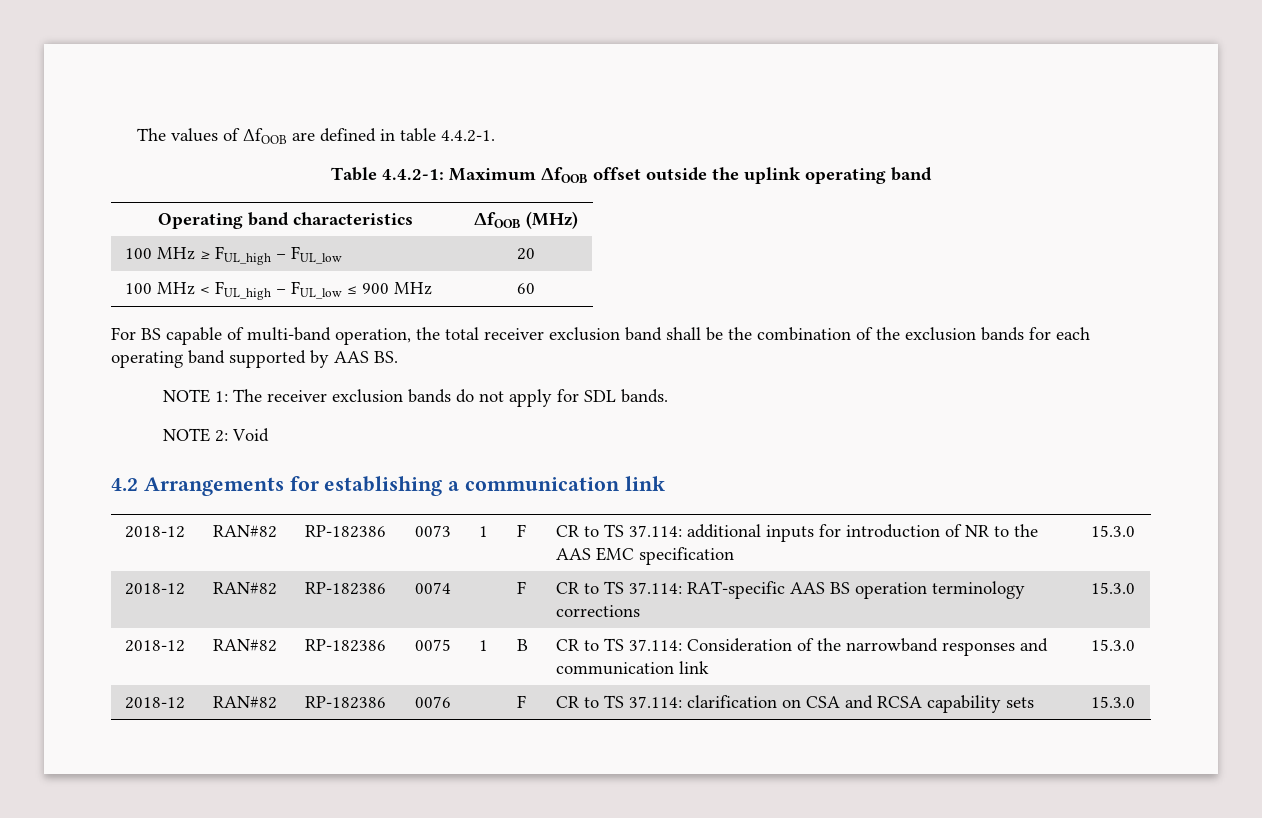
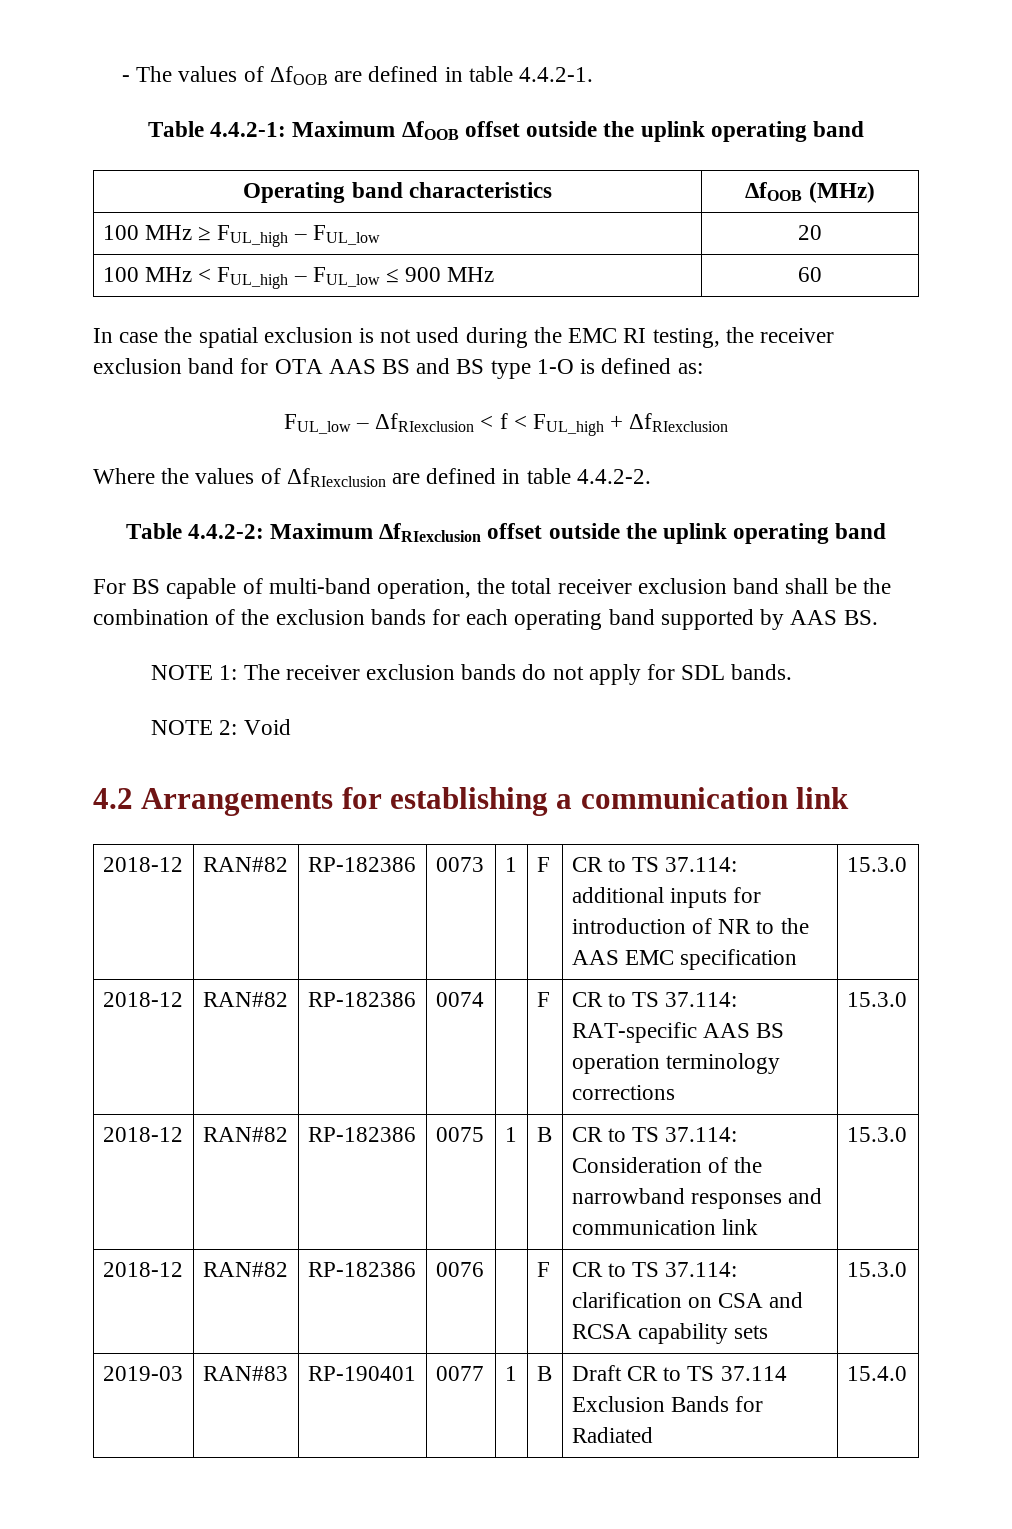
- The values of ΔfOOB are defined in table 4.4.2-1.
+ - The values of ΔfOOB are defined in table 4.4.2-1.
+ In case the spatial exclusion is not used during the EMC RI testing, the receiver exclusion band for OTA AAS BS and BS type 1-O is defined as:
+ FUL_low – ΔfRIexclusion < f < FUL_high + ΔfRIexclusion
+ Where the values of ΔfRIexclusion are defined in table 4.4.2-2.
+ Table 4.4.2-2: Maximum ΔfRIexclusion offset outside the uplink operating band
+ 2019-03 | RAN#83 | RP-190401 | 0077 | 1 | B | Draft CR to TS 37.114 Exclusion Bands for Radiated | 15.4.0

